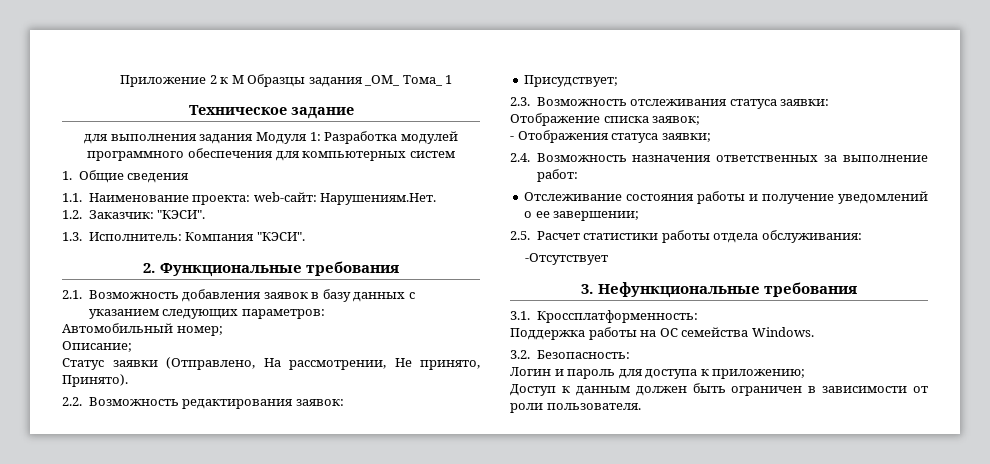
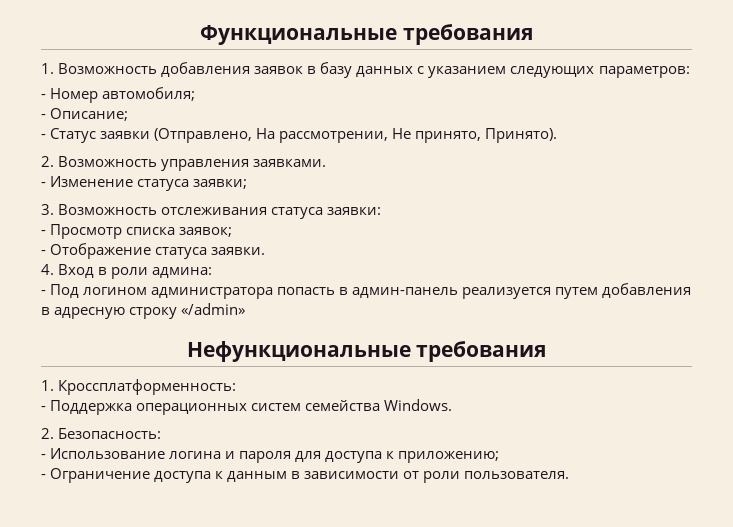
- Приложение 2 к М Образцы задания _ОМ_ Тома_ 1
- Техническое задание
- для выполнения задания Модуля 1: Разработка модулей программного обеспечения для компьютерных систем
- 1. Общие сведения
- 1.1. Наименование проекта: web-сайт: Нарушениям.Нет.
- 1.2. Заказчик: "КЭСИ".
- 1.3. Исполнитель: Компания "КЭСИ".
- 2. Функциональные требования
+ Функциональные требования
- 2.1. Возможность добавления заявок в базу данных с указанием следующих параметров:
+ 1. Возможность добавления заявок в базу данных с указанием следующих параметров:
- Автомобильный номер;
- Описание;
+ - Номер автомобиля;
+ - Описание;
- Статус заявки (Отправлено, На рассмотрении, Не принято, Принято).
+ - Статус заявки (Отправлено, На рассмотрении, Не принято, Принято).
- 2.2. Возможность редактирования заявок:
- Присудствует;
- 2.3. Возможность отслеживания статуса заявки:
+ 2. Возможность управления заявками.
+ - Изменение статуса заявки;
+ 3. Возможность отслеживания статуса заявки:
- Отображение списка заявок;
+ - Просмотр списка заявок;
- - Отображения статуса заявки;
- 2.4. Возможность назначения ответственных за выполнение работ:
- Отслеживание состояния работы и получение уведомлений о ее завершении;
- 2.5. Расчет статистики работы отдела обслуживания:
- -Отсутствует
- 3. Нефункциональные требования
+ - Отображение статуса заявки.
+ 4. Вход в роли админа:
+ - Под логином администратора попасть в админ-панель реализуется путем добавления в адресную строку «/admin»
+ Нефункциональные требования
- 3.1. Кроссплатформенность:
+ 1. Кроссплатформенность:
- Поддержка работы на ОС семейства Windows.
+ - Поддержка операционных систем семейства Windows.
- 3.2. Безопасность:
+ 2. Безопасность:
- Логин и пароль для доступа к приложению;
+ - Использование логина и пароля для доступа к приложению;
- Доступ к данным должен быть ограничен в зависимости от роли пользователя.
+ - Ограничение доступа к данным в зависимости от роли пользователя.

